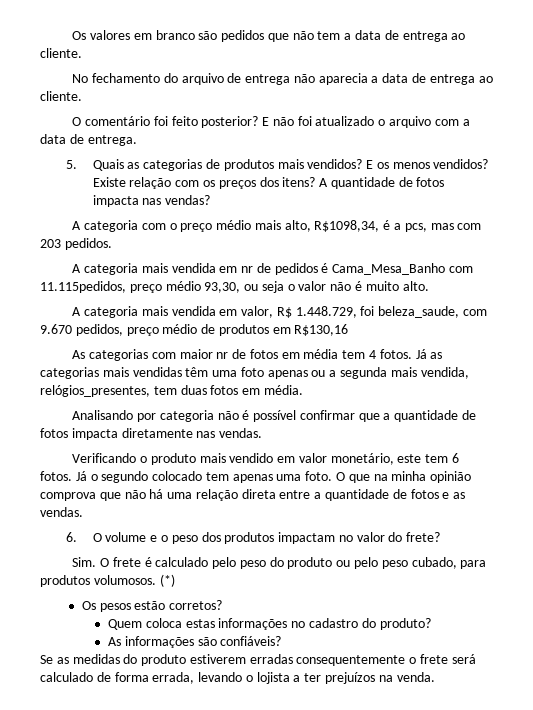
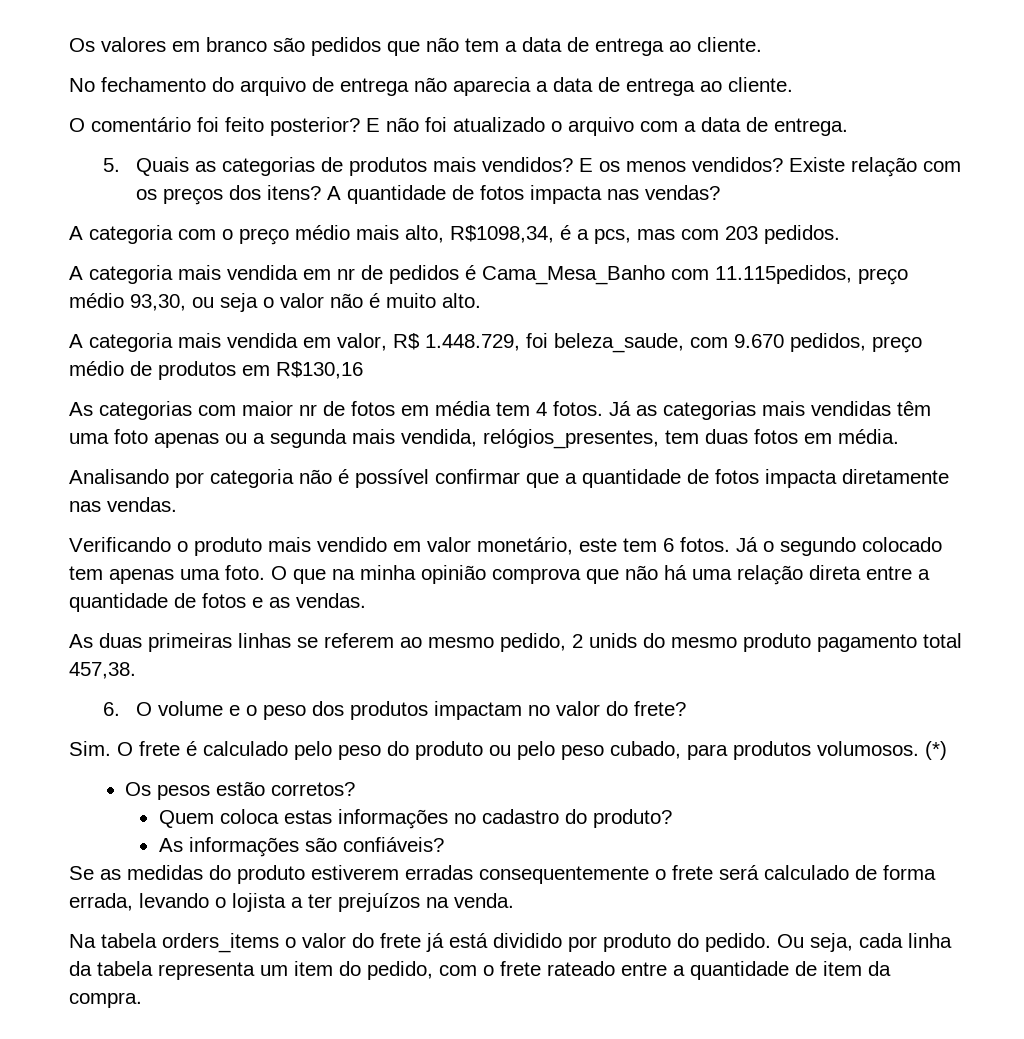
+ As duas primeiras linhas se referem ao mesmo pedido, 2 unids do mesmo produto pagamento total 457,38.
+ Na tabela orders_items o valor do frete já está dividido por produto do pedido. Ou seja, cada linha da tabela representa um item do pedido, com o frete rateado entre a quantidade de item da compra.

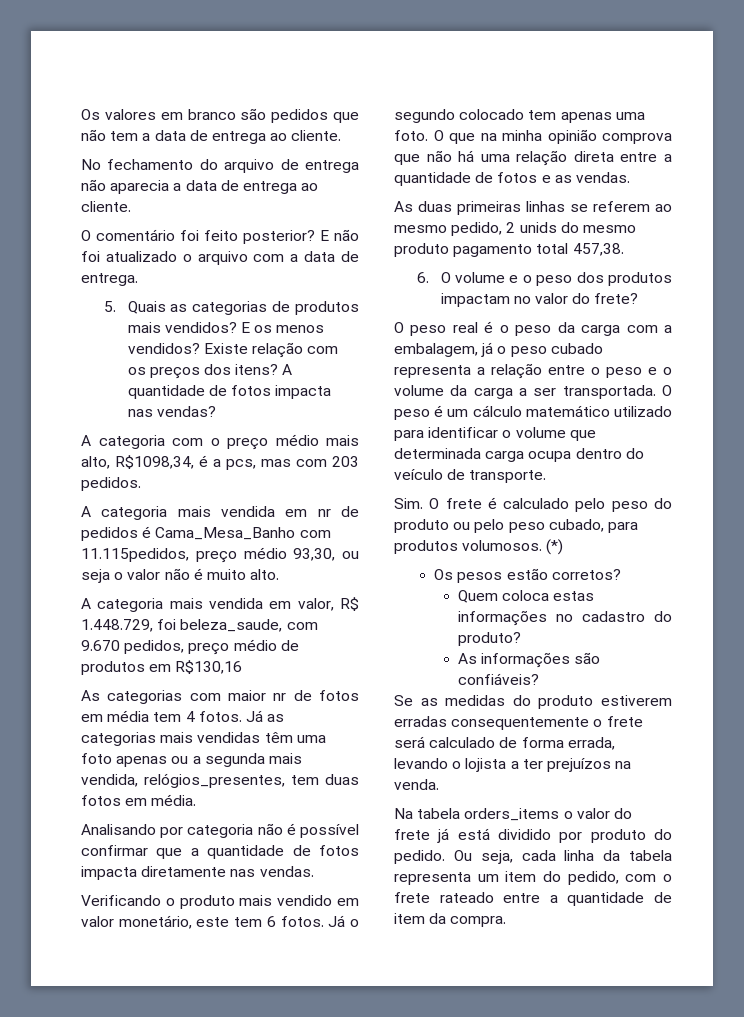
+ O peso real é o peso da carga com a embalagem, já o peso cubado representa a relação entre o peso e o volume da carga a ser transportada. O peso é um cálculo matemático utilizado para identificar o volume que determinada carga ocupa dentro do veículo de transporte.

